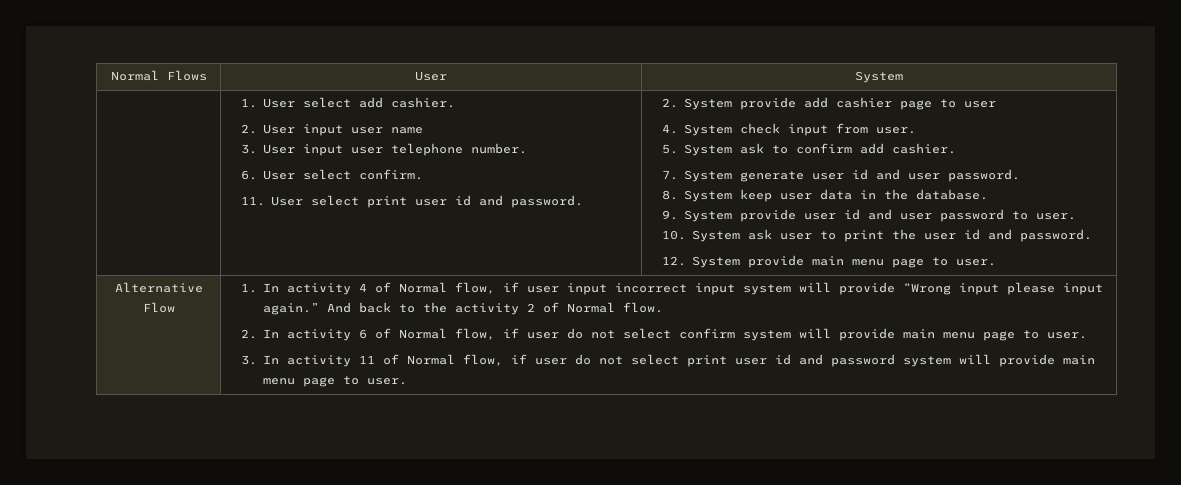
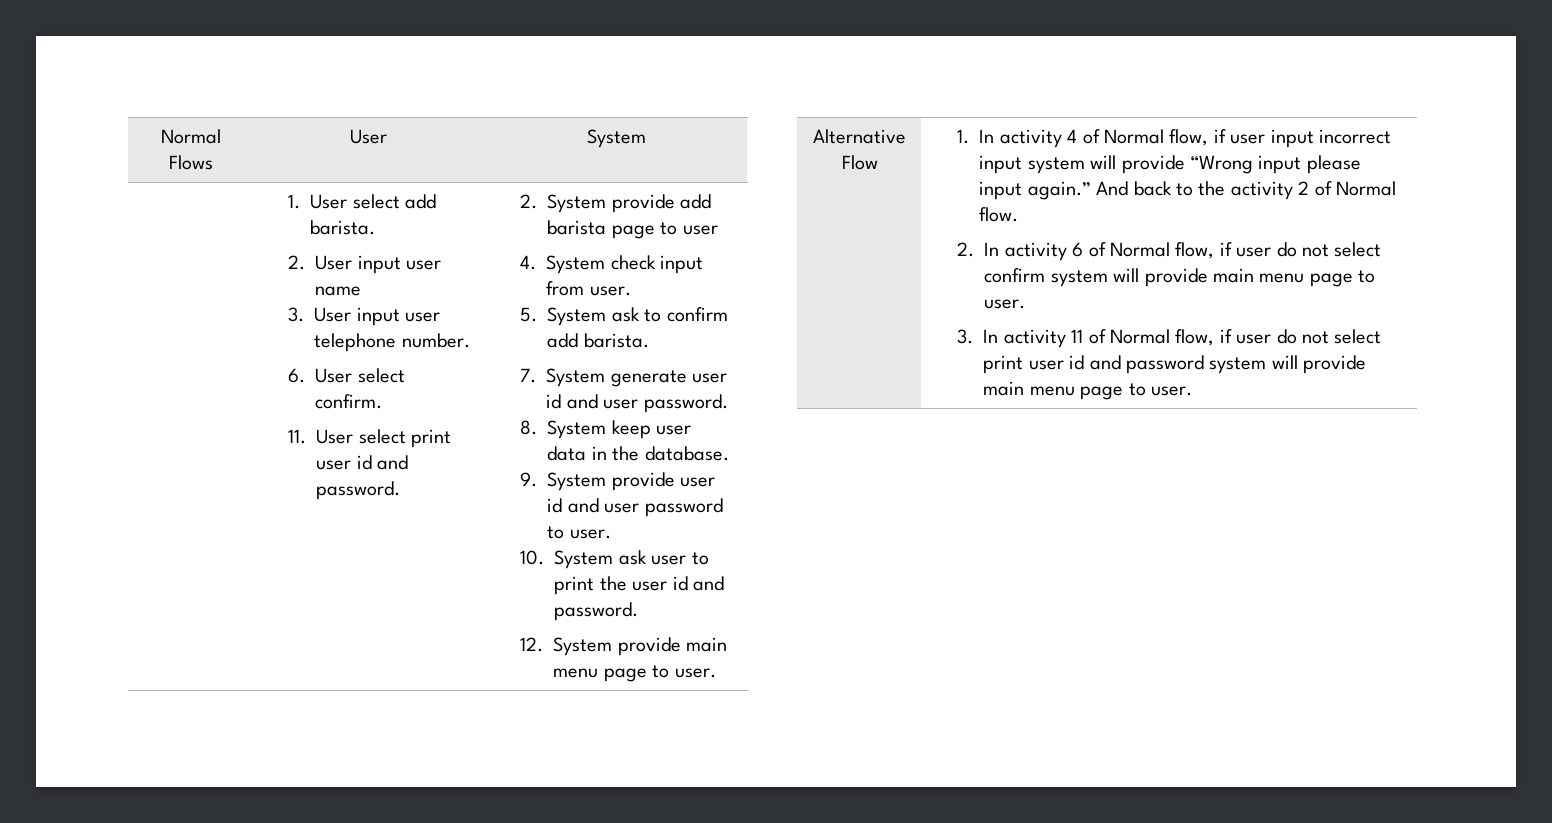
- 1. User select add cashier.
+ 1. User select add barista.
- 2. System provide add cashier page to user
+ 2. System provide add barista page to user
- 5. System ask to confirm add cashier.
+ 5. System ask to confirm add barista.

